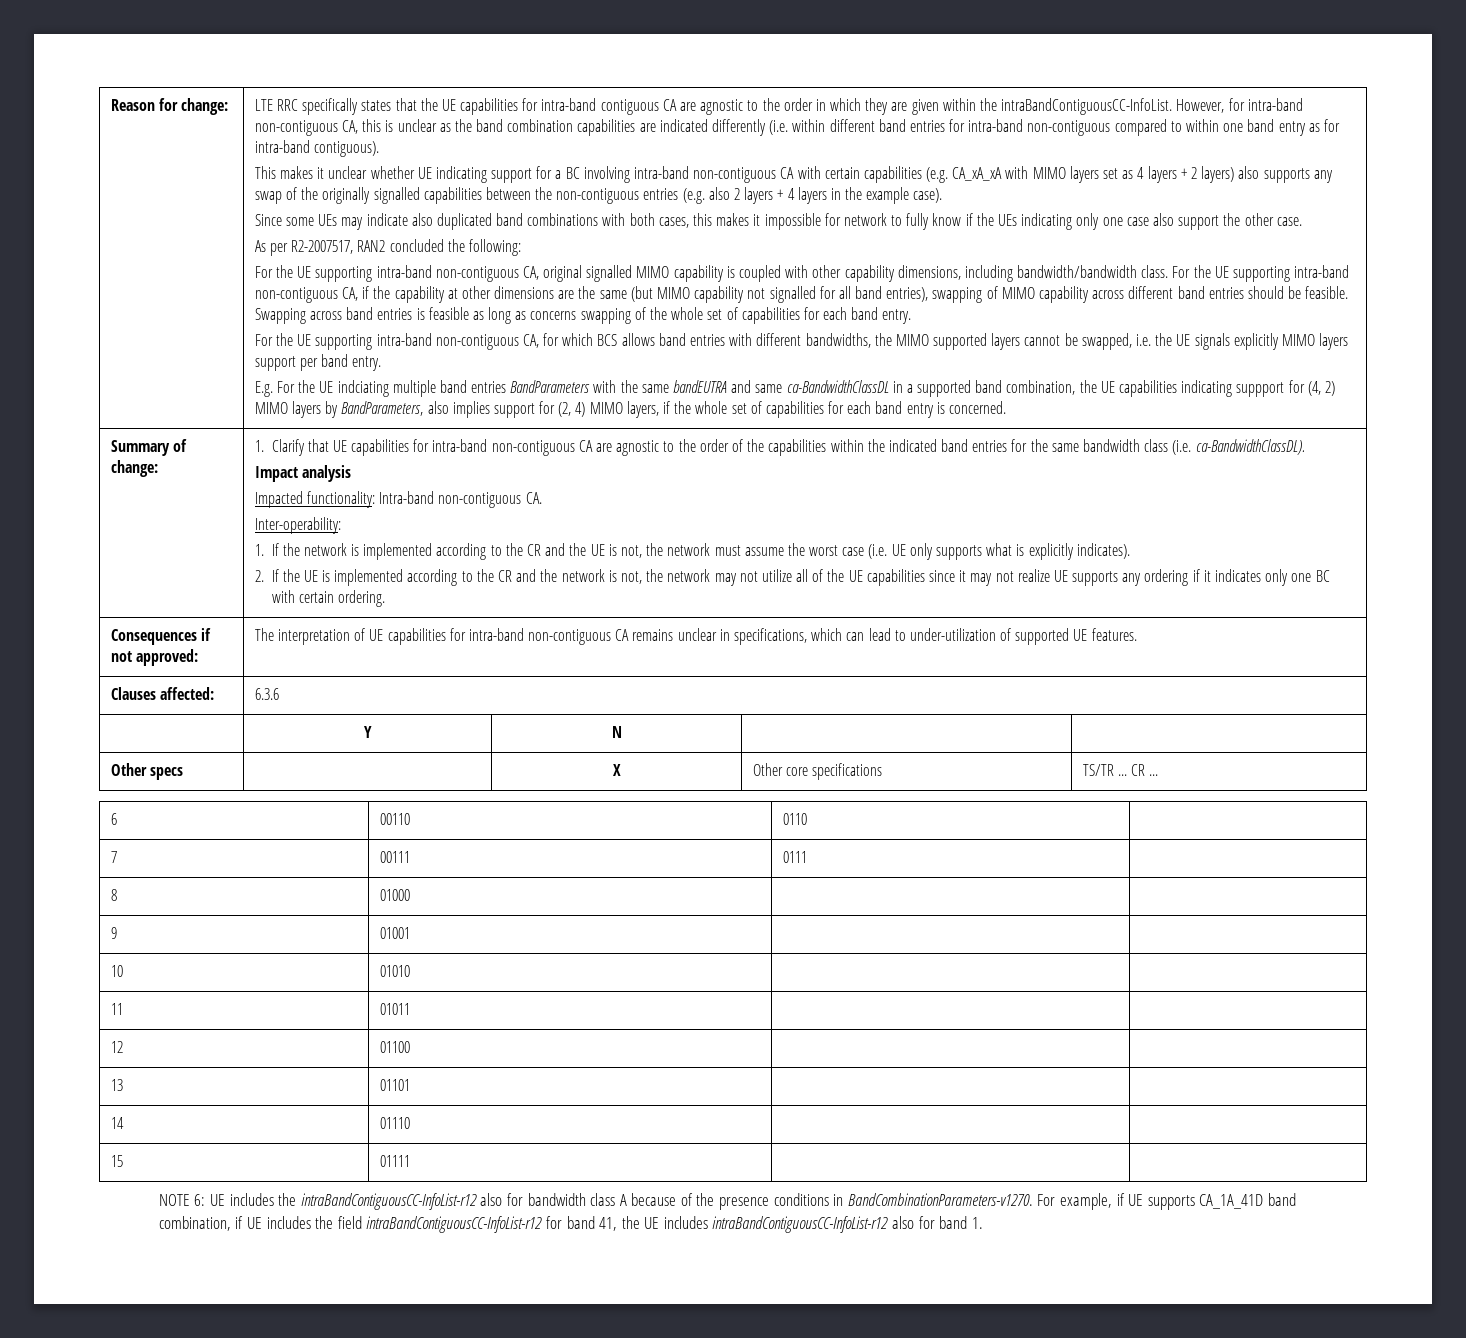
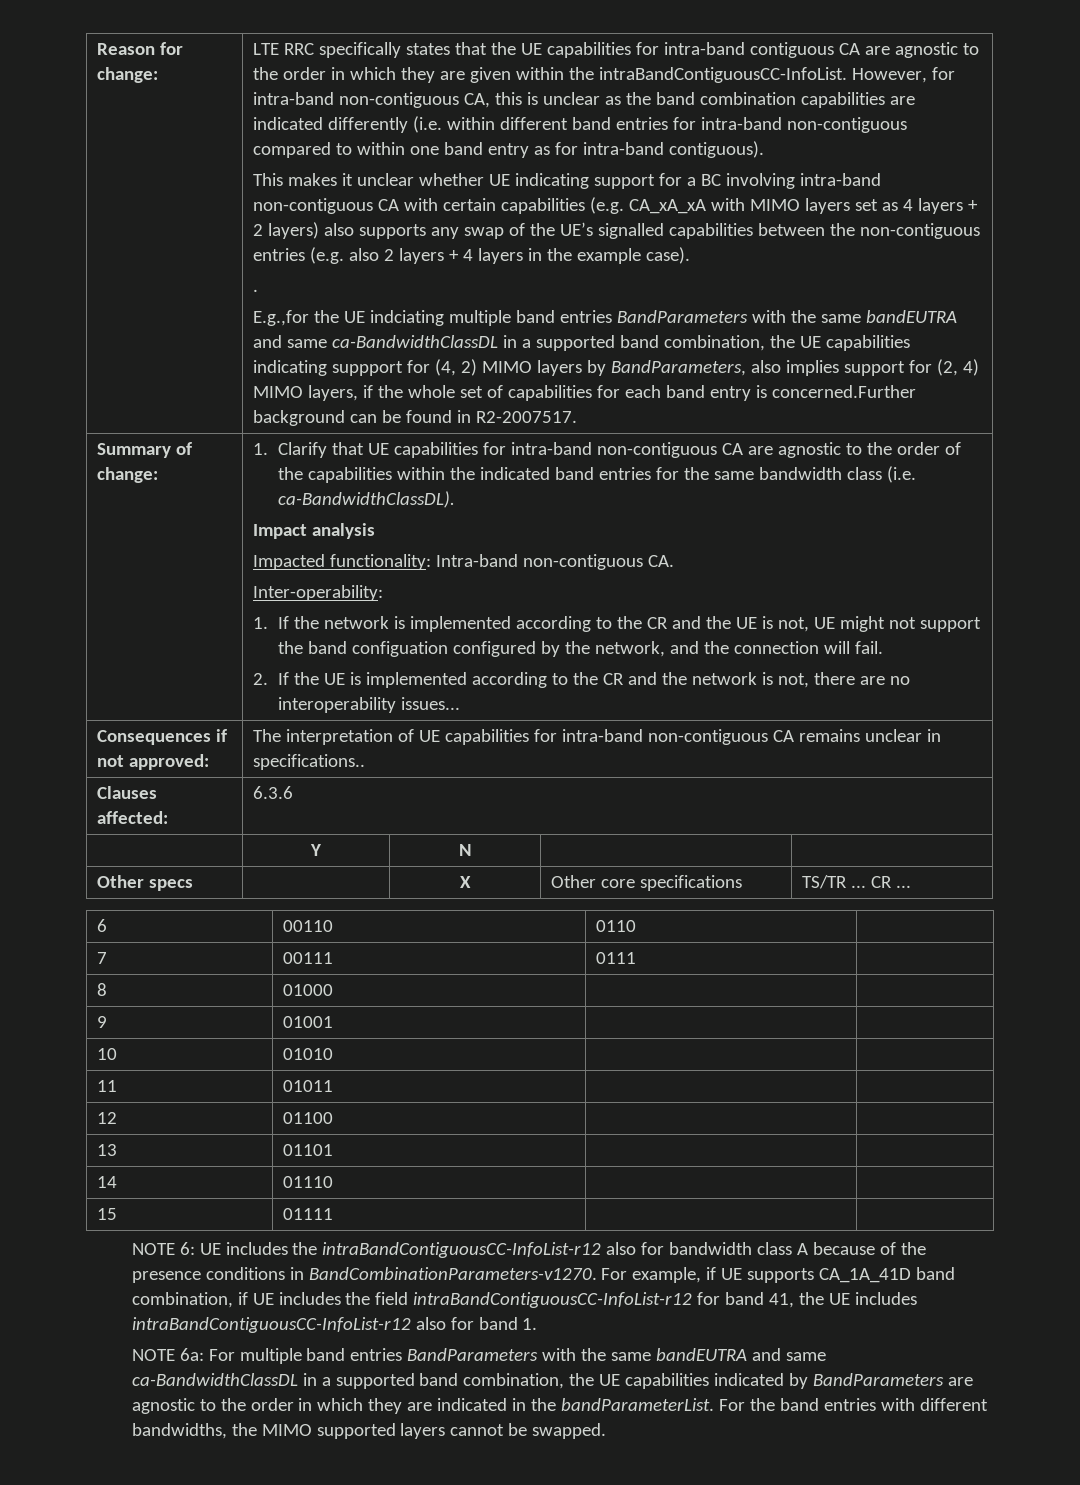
- This makes it unclear whether UE indicating support for a BC involving intra-band non-contiguous CA with certain capabilities (e.g. CA_xA_xA with MIMO layers set as 4 layers + 2 layers) also supports any swap of the originally signalled capabilities between the non-contiguous entries (e.g. also 2 layers + 4 layers in the example case).
+ This makes it unclear whether UE indicating support for a BC involving intra-band non-contiguous CA with certain capabilities (e.g. CA_xA_xA with MIMO layers set as 4 layers + 2 layers) also supports any swap of the UE’s signalled capabilities between the non-contiguous entries (e.g. also 2 layers + 4 layers in the example case).
- Since some UEs may indicate also duplicated band combinations with both cases, this makes it impossible for network to fully know if the UEs indicating only one case also support the other case.
- As per R2-2007517, RAN2 concluded the following:
- For the UE supporting intra-band non-contiguous CA, original signalled MIMO capability is coupled with other capability dimensions, including bandwidth/bandwidth class. For the UE supporting intra-band non-contiguous CA, if the capability at other dimensions are the same (but MIMO capability not signalled for all band entries), swapping of MIMO capability across different band entries should be feasible. Swapping across band entries is feasible as long as concerns swapping of the whole set of capabilities for each band entry.
- For the UE supporting intra-band non-contiguous CA, for which BCS allows band entries with different bandwidths, the MIMO supported layers cannot be swapped, i.e. the UE signals explicitly MIMO layers support per band entry.
- E.g. For the UE indciating multiple band entries BandParameters with the same bandEUTRA and same ca-BandwidthClassDL in a supported band combination, the UE capabilities indicating suppport for (4, 2) MIMO layers by BandParameters, also implies support for (2, 4) MIMO layers, if the whole set of capabilities for each band entry is concerned.
+ .
+ E.g.,for the UE indciating multiple band entries BandParameters with the same bandEUTRA and same ca-BandwidthClassDL in a supported band combination, the UE capabilities indicating suppport for (4, 2) MIMO layers by BandParameters, also implies support for (2, 4) MIMO layers, if the whole set of capabilities for each band entry is concerned.Further background can be found in R2-2007517.
- 1. If the network is implemented according to the CR and the UE is not, the network must assume the worst case (i.e. UE only supports what is explicitly indicates).
+ 1. If the network is implemented according to the CR and the UE is not, UE might not support the band configuation configured by the network, and the connection will fail.
- 2. If the UE is implemented according to the CR and the network is not, the network may not utilize all of the UE capabilities since it may not realize UE supports any ordering if it indicates only one BC with certain ordering.
+ 2. If the UE is implemented according to the CR and the network is not, there are no interoperability issues...
- Consequences if not approved: | The interpretation of UE capabilities for intra-band non-contiguous CA remains unclear in specifications, which can lead to under-utilization of supported UE features.
+ Consequences if not approved: | The interpretation of UE capabilities for intra-band non-contiguous CA remains unclear in specifications..
+ NOTE 6a: For multiple band entries BandParameters with the same bandEUTRA and same ca-BandwidthClassDL in a supported band combination, the UE capabilities indicated by BandParameters are agnostic to the order in which they are indicated in the bandParameterList. For the band entries with different bandwidths, the MIMO supported layers cannot be swapped.

